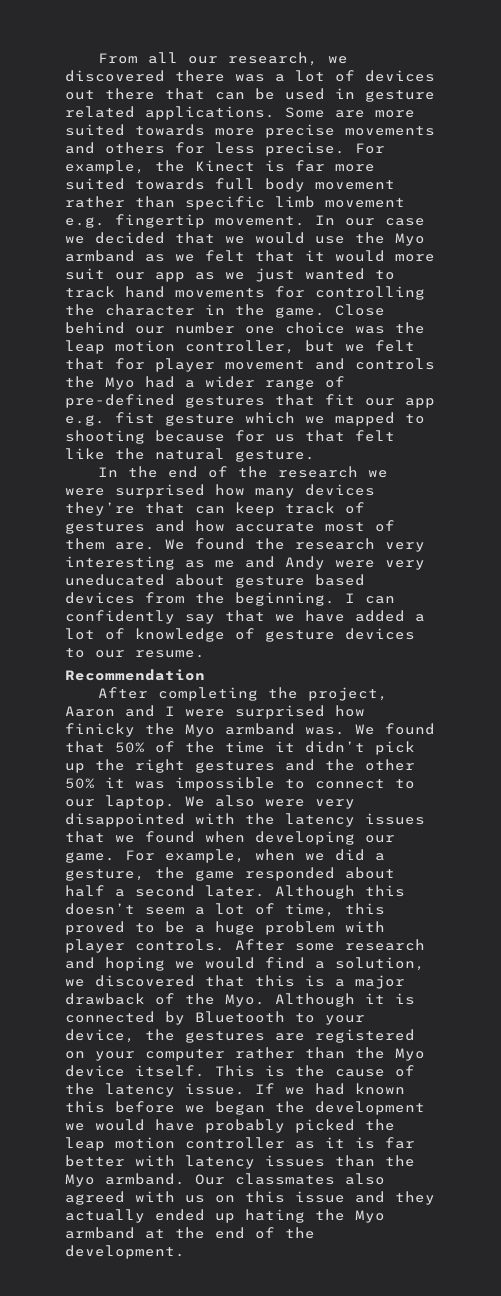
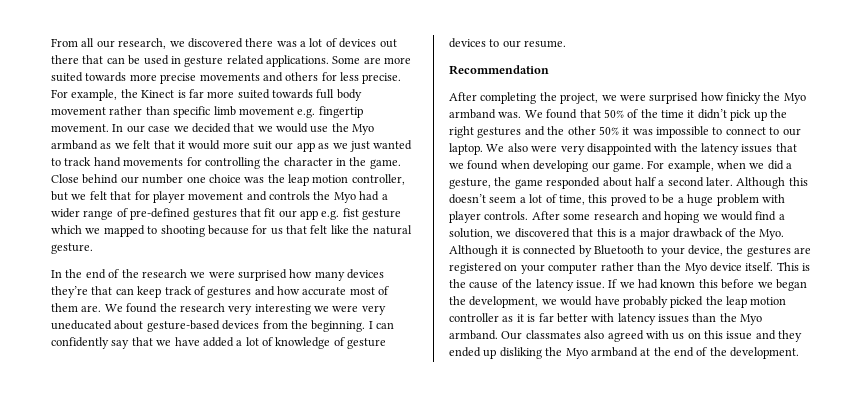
- We found the research very interesting as me and Andy were very uneducated about gesture based devices from the beginning.
+ We found the research very interesting we were very uneducated about gesture-based devices from the beginning.
- After completing the project, Aaron and I were surprised how finicky the Myo armband was.
+ After completing the project, we were surprised how finicky the Myo armband was.
- If we had known this before we began the development we would have probably picked the leap motion controller as it is far better with latency issues than the Myo armband.
+ If we had known this before we began the development, we would have probably picked the leap motion controller as it is far better with latency issues than the Myo armband.
- Our classmates also agreed with us on this issue and they actually ended up hating the Myo armband at the end of the development.
+ Our classmates also agreed with us on this issue and they ended up disliking the Myo armband at the end of the development.

